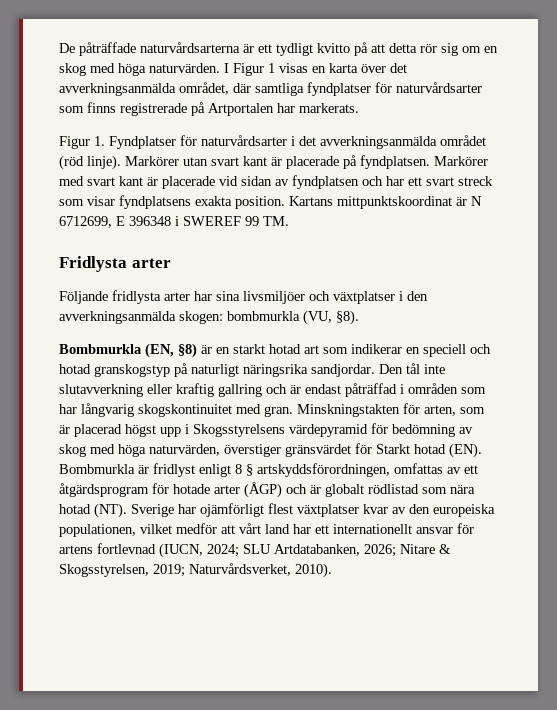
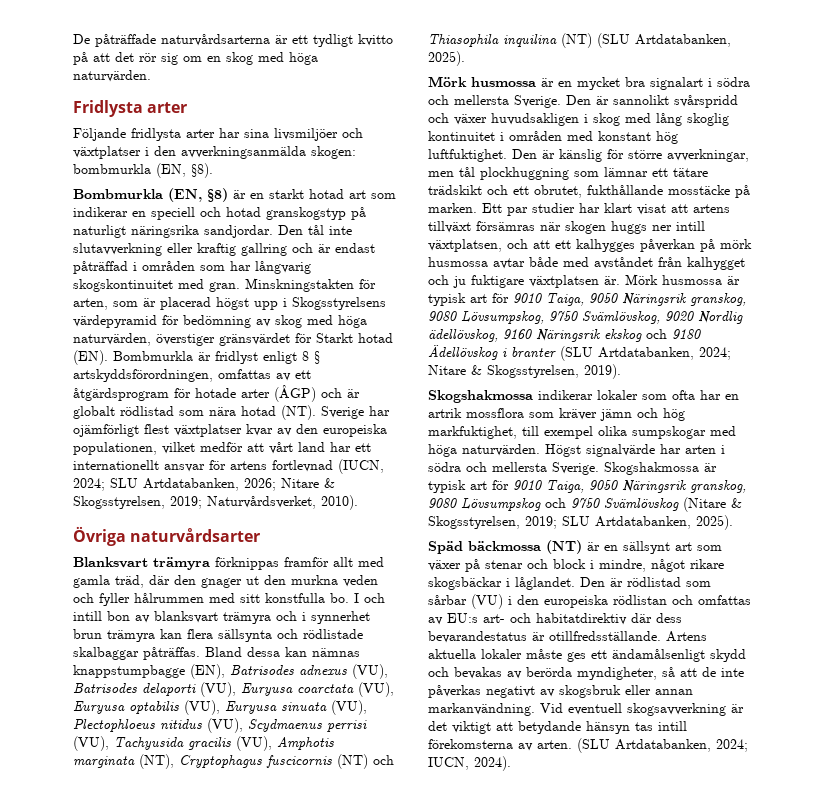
- De påträffade naturvårdsarterna är ett tydligt kvitto på att detta rör sig om en skog med höga naturvärden. I Figur 1 visas en karta över det avverkningsanmälda området, där samtliga fyndplatser för naturvårdsarter som finns registrerade på Artportalen har markerats.
- Figur 1. Fyndplatser för naturvårdsarter i det avverkningsanmälda området (röd linje). Markörer utan svart kant är placerade på fyndplatsen. Markörer med svart kant är placerade vid sidan av fyndplatsen och har ett svart streck som visar fyndplatsens exakta position. Kartans mittpunktskoordinat är N 6712699, E 396348 i SWEREF 99 TM.
+ De påträffade naturvårdsarterna är ett tydligt kvitto på att det rör sig om en skog med höga naturvärden.
- Följande fridlysta arter har sina livsmiljöer och växtplatser i den avverkningsanmälda skogen: bombmurkla (VU, §8).
+ Följande fridlysta arter har sina livsmiljöer och växtplatser i den avverkningsanmälda skogen: bombmurkla (EN, §8).
+ Övriga naturvårdsarter
+ Blanksvart trämyra förknippas framför allt med gamla träd, där den gnager ut den murkna veden och fyller hålrummen med sitt konstfulla bo. I och intill bon av blanksvart trämyra och i synnerhet brun trämyra kan flera sällsynta och rödlistade skalbaggar påträffas. Bland dessa kan nämnas knappstumpbagge (EN), Batrisodes adnexus (VU), Batrisodes delaporti (VU), Euryusa coarctata (VU), Euryusa optabilis (VU), Euryusa sinuata (VU), Plectophloeus nitidus (VU), Scydmaenus perrisi (VU), Tachyusida gracilis (VU), Amphotis marginata (NT), Cryptophagus fuscicornis (NT) och Thiasophila inquilina (NT) (SLU Artdatabanken, 2025).
+ Mörk husmossa är en mycket bra signalart i södra och mellersta Sverige. Den är sannolikt svårspridd och växer huvudsakligen i skog med lång skoglig kontinuitet i områden med konstant hög luftfuktighet. Den är känslig för större avverkningar, men tål plockhuggning som lämnar ett tätare trädskikt och ett obrutet, fukthållande mosstäcke på marken. Ett par studier har klart visat att artens tillväxt försämras när skogen huggs ner intill växtplatsen, och att ett kalhygges påverkan på mörk husmossa avtar både med avståndet från kalhygget och ju fuktigare växtplatsen är. Mörk husmossa är typisk art för 9010 Taiga, 9050 Näringsrik granskog, 9080 Lövsumpskog, 9750 Svämlövskog, 9020 Nordlig ädellövskog, 9160 Näringsrik ekskog och 9180 Ädellövskog i branter (SLU Artdatabanken, 2024; Nitare & Skogsstyrelsen, 2019).
+ Skogshakmossa indikerar lokaler som ofta har en artrik mossflora som kräver jämn och hög markfuktighet, till exempel olika sumpskogar med höga naturvärden. Högst signalvärde har arten i södra och mellersta Sverige. Skogshakmossa är typisk art för 9010 Taiga, 9050 Näringsrik granskog, 9080 Lövsumpskog och 9750 Svämlövskog (Nitare & Skogsstyrelsen, 2019; SLU Artdatabanken, 2025).
+ Späd bäckmossa (NT) är en sällsynt art som växer på stenar och block i mindre, något rikare skogsbäckar i låglandet. Den är rödlistad som sårbar (VU) i den europeiska rödlistan och omfattas av EU:s art- och habitatdirektiv där dess bevarandestatus är otillfredsställande. Artens aktuella lokaler måste ges ett ändamålsenligt skydd och bevakas av berörda myndigheter, så att de inte påverkas negativt av skogsbruk eller annan markanvändning. Vid eventuell skogsavverkning är det viktigt att betydande hänsyn tas intill förekomsterna av arten. (SLU Artdatabanken, 2024; IUCN, 2024).

